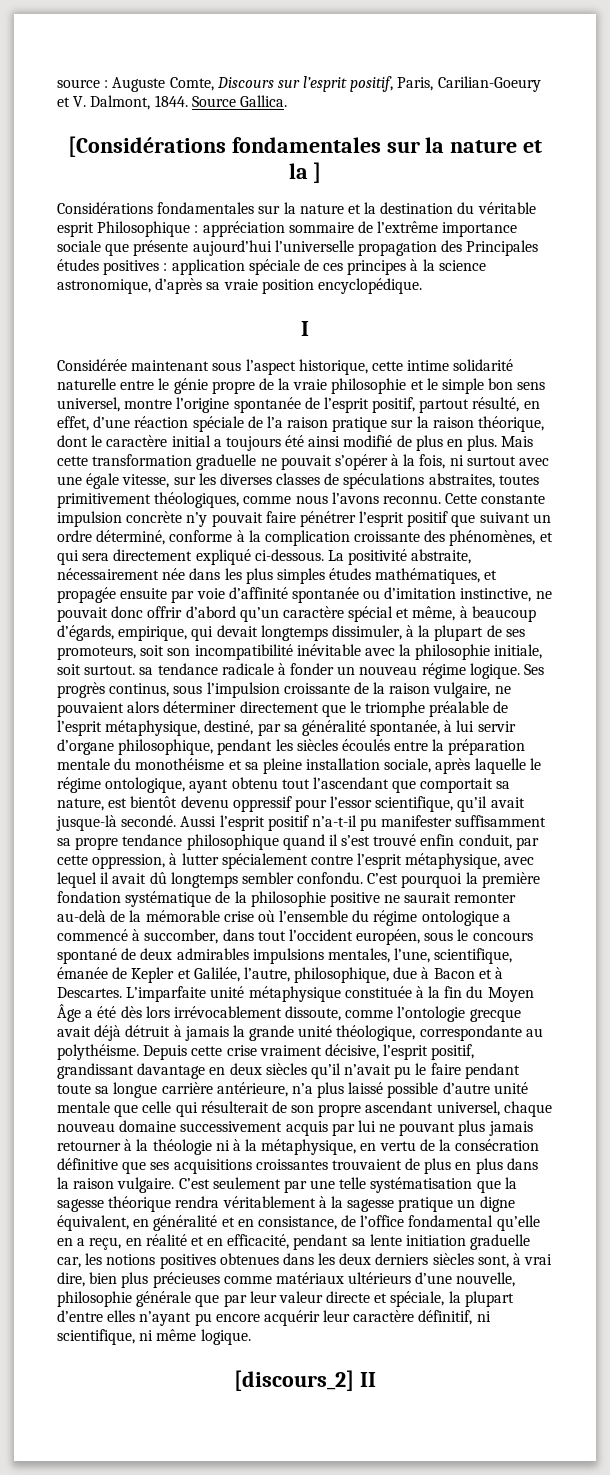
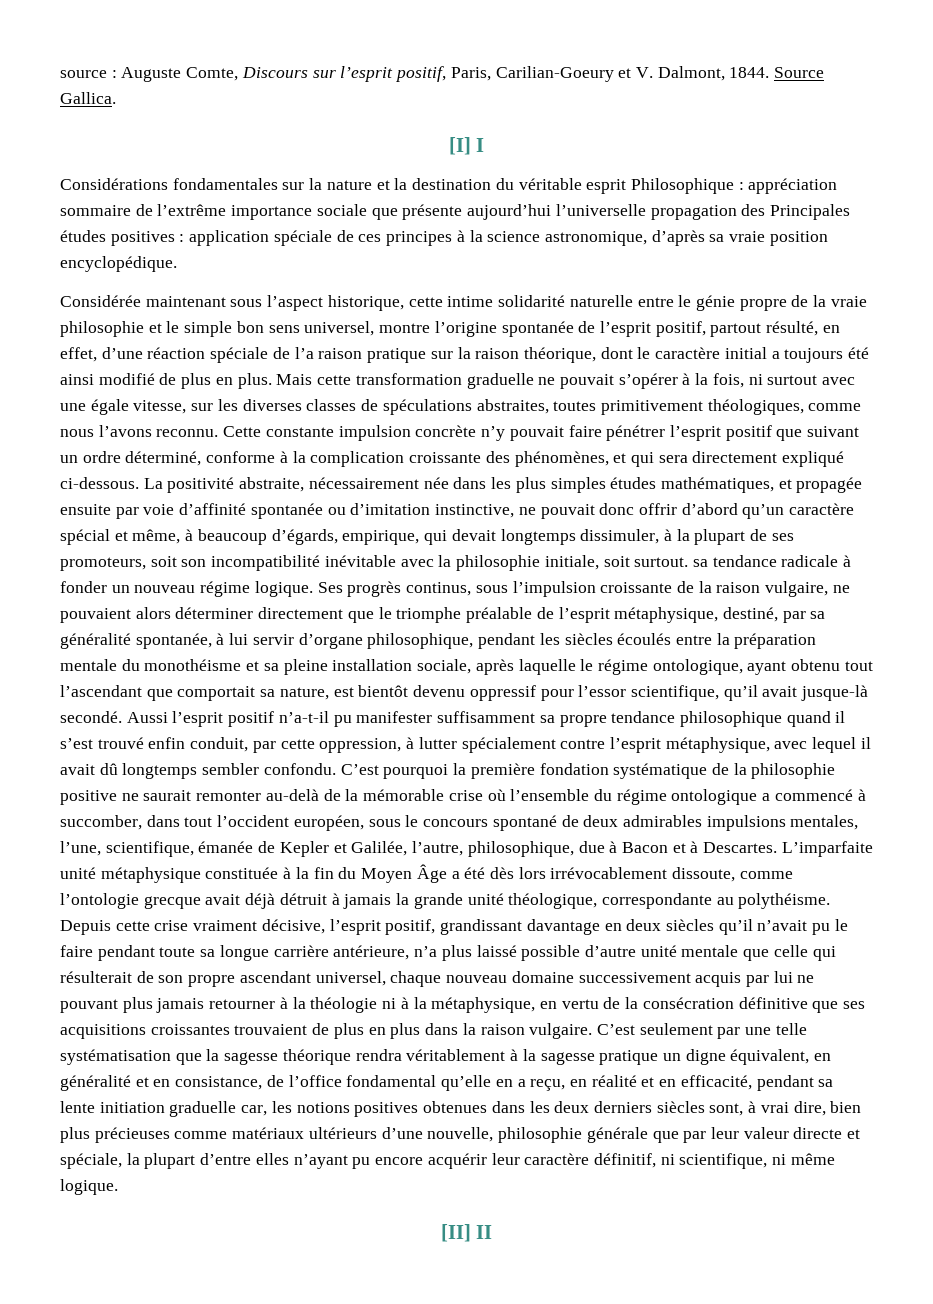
- [Considérations fondamentales sur la nature et la ]
+ [I] I
- I
- [discours_2] II
+ [II] II

